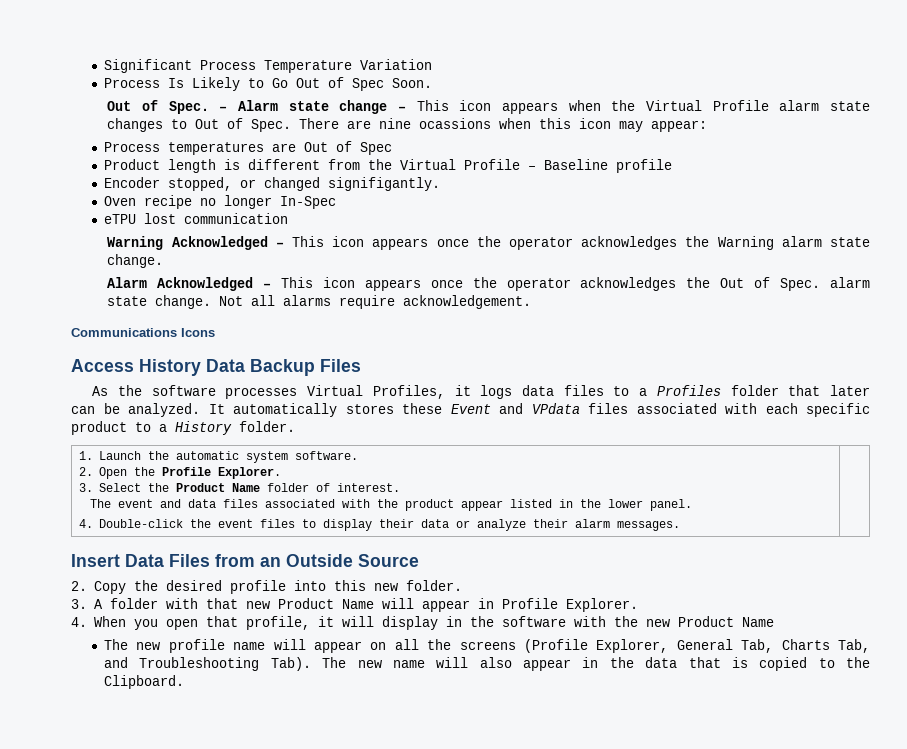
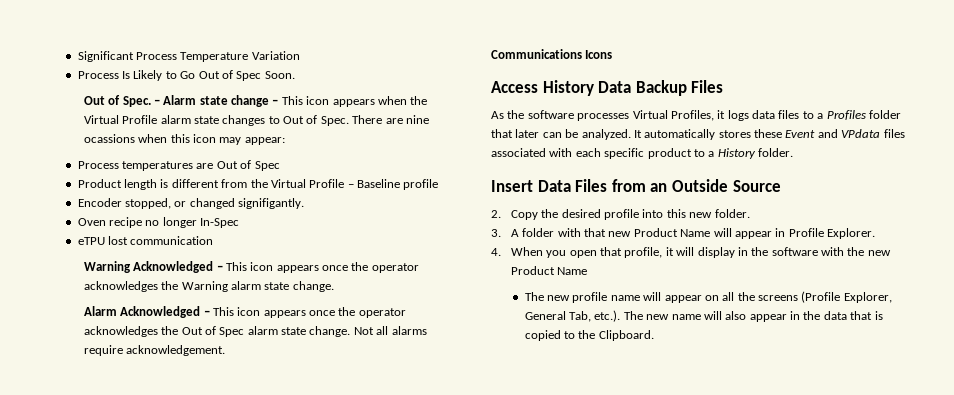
- Alarm Acknowledged – This icon appears once the operator acknowledges the Out of Spec. alarm state change.
+ Alarm Acknowledged – This icon appears once the operator acknowledges the Out of Spec alarm state change.
- 1. Launch the automatic system software.
- 2. Open the Profile Explorer.
- 3. Select the Product Name folder of interest.
- The event and data files associated with the product appear listed in the lower panel.
- 4. Double-click the event files to display their data or analyze their alarm messages.
- The new profile name will appear on all the screens (Profile Explorer, General Tab, Charts Tab, and Troubleshooting Tab). The new name will also appear in the data that is copied to the Clipboard.
+ The new profile name will appear on all the screens (Profile Explorer, General Tab, etc.). The new name will also appear in the data that is copied to the Clipboard.

